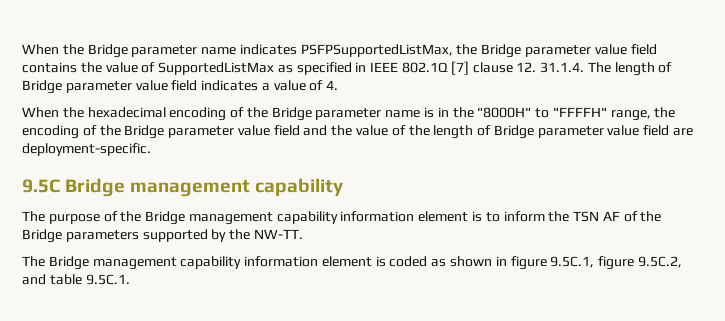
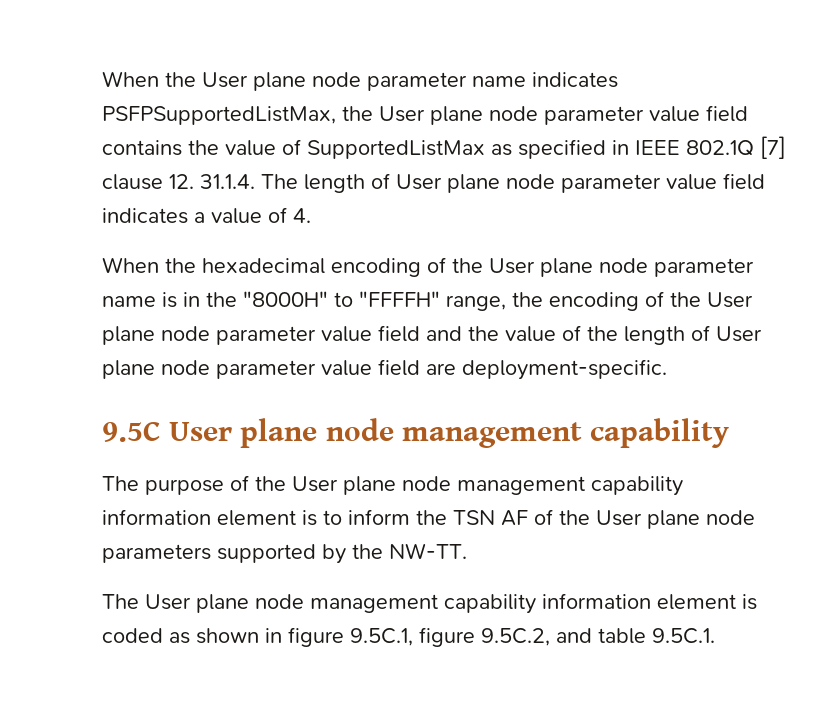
- When the Bridge parameter name indicates PSFPSupportedListMax, the Bridge parameter value field contains the value of SupportedListMax as specified in IEEE 802.1Q [7] clause 12. 31.1.4. The length of Bridge parameter value field indicates a value of 4.
+ When the User plane node parameter name indicates PSFPSupportedListMax, the User plane node parameter value field contains the value of SupportedListMax as specified in IEEE 802.1Q [7] clause 12. 31.1.4. The length of User plane node parameter value field indicates a value of 4.
- When the hexadecimal encoding of the Bridge parameter name is in the "8000H" to "FFFFH" range, the encoding of the Bridge parameter value field and the value of the length of Bridge parameter value field are deployment-specific.
+ When the hexadecimal encoding of the User plane node parameter name is in the "8000H" to "FFFFH" range, the encoding of the User plane node parameter value field and the value of the length of User plane node parameter value field are deployment-specific.
- 9.5C Bridge management capability
+ 9.5C User plane node management capability
- The purpose of the Bridge management capability information element is to inform the TSN AF of the Bridge parameters supported by the NW-TT.
+ The purpose of the User plane node management capability information element is to inform the TSN AF of the User plane node parameters supported by the NW-TT.
- The Bridge management capability information element is coded as shown in figure 9.5C.1, figure 9.5C.2, and table 9.5C.1.
+ The User plane node management capability information element is coded as shown in figure 9.5C.1, figure 9.5C.2, and table 9.5C.1.

